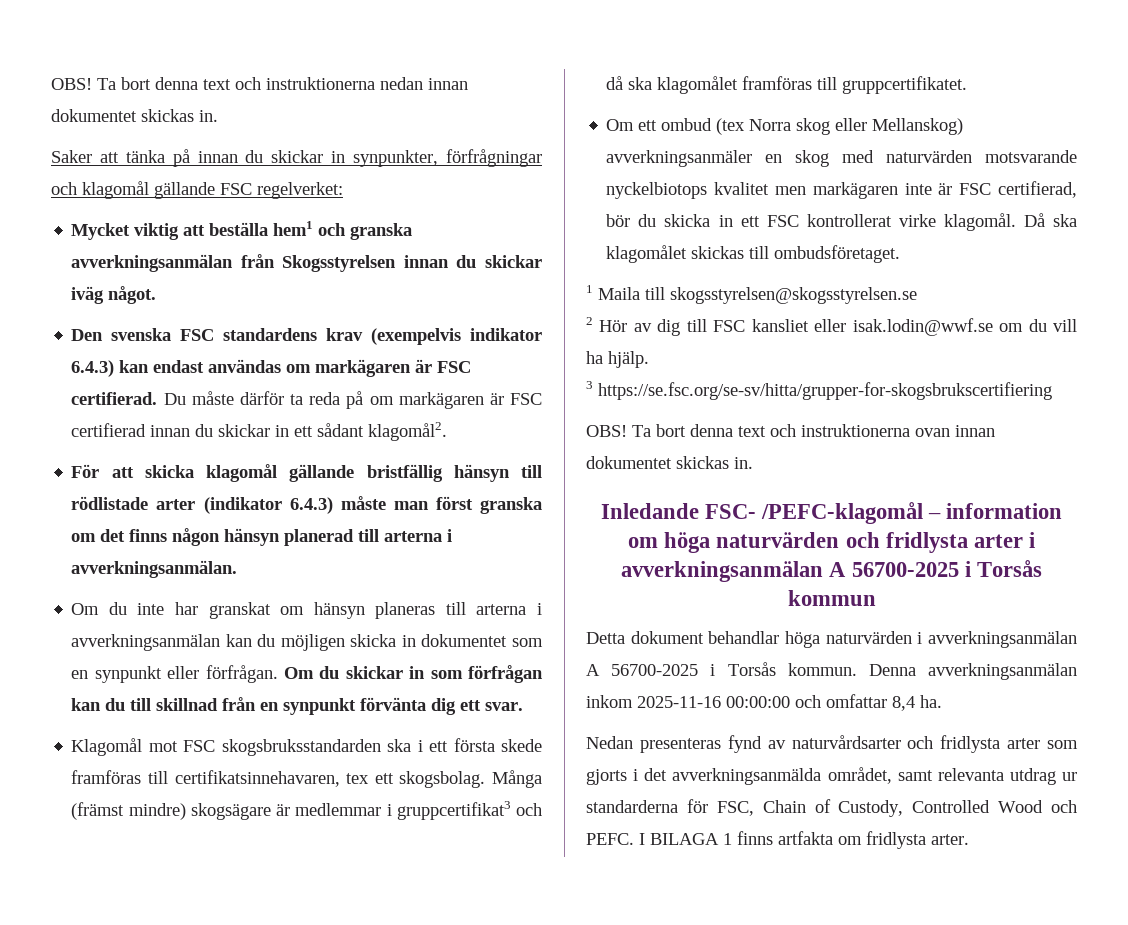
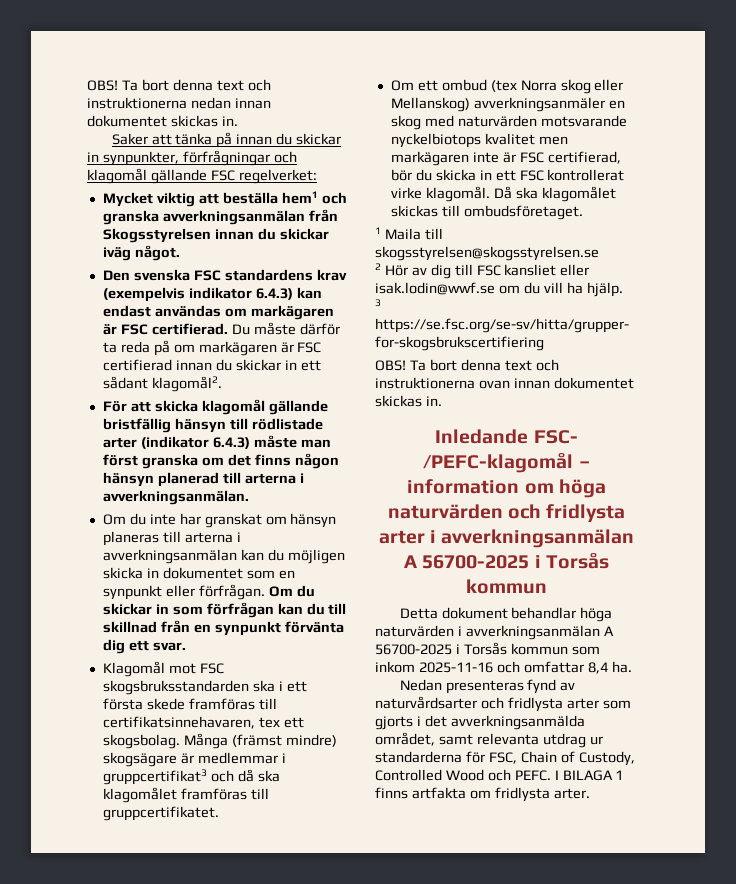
- Detta dokument behandlar höga naturvärden i avverkningsanmälan A 56700-2025 i Torsås kommun. Denna avverkningsanmälan inkom 2025-11-16 00:00:00 och omfattar 8,4 ha.
+ Detta dokument behandlar höga naturvärden i avverkningsanmälan A 56700-2025 i Torsås kommun som inkom 2025-11-16 och omfattar 8,4 ha.

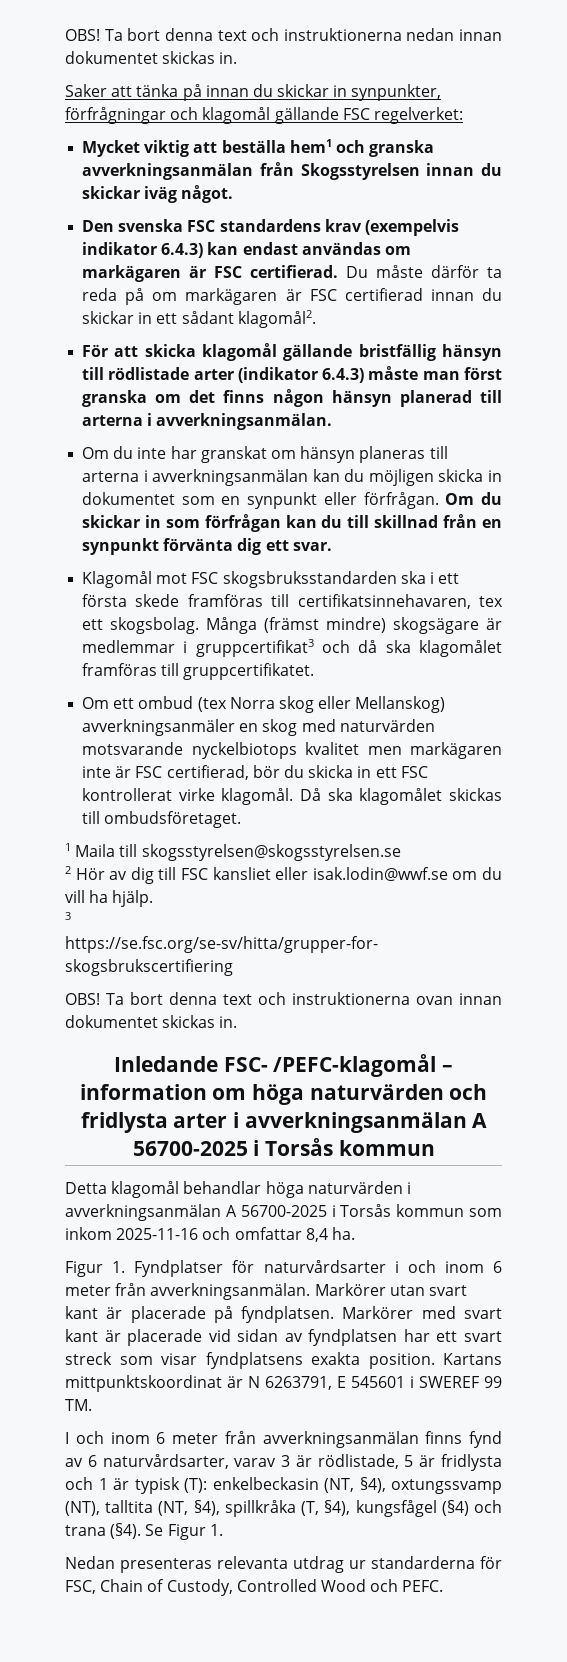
- Detta dokument behandlar höga naturvärden i avverkningsanmälan A 56700-2025 i Torsås kommun som inkom 2025-11-16 och omfattar 8,4 ha.
+ Detta klagomål behandlar höga naturvärden i avverkningsanmälan A 56700-2025 i Torsås kommun som inkom 2025-11-16 och omfattar 8,4 ha.
- Nedan presenteras fynd av naturvårdsarter och fridlysta arter som gjorts i det avverkningsanmälda området, samt relevanta utdrag ur standarderna för FSC, Chain of Custody, Controlled Wood och PEFC. I BILAGA 1 finns artfakta om fridlysta arter.
+ Figur 1. Fyndplatser för naturvårdsarter i och inom 6 meter från avverkningsanmälan. Markörer utan svart kant är placerade på fyndplatsen. Markörer med svart kant är placerade vid sidan av fyndplatsen har ett svart streck som visar fyndplatsens exakta position. Kartans mittpunktskoordinat är N 6263791, E 545601 i SWEREF 99 TM.
+ I och inom 6 meter från avverkningsanmälan finns fynd av 6 naturvårdsarter, varav 3 är rödlistade, 5 är fridlysta och 1 är typisk (T): enkelbeckasin (NT, §4), oxtungssvamp (NT), talltita (NT, §4), spillkråka (T, §4), kungsfågel (§4) och trana (§4). Se Figur 1.
+ Nedan presenteras relevanta utdrag ur standarderna för FSC, Chain of Custody, Controlled Wood och PEFC.

